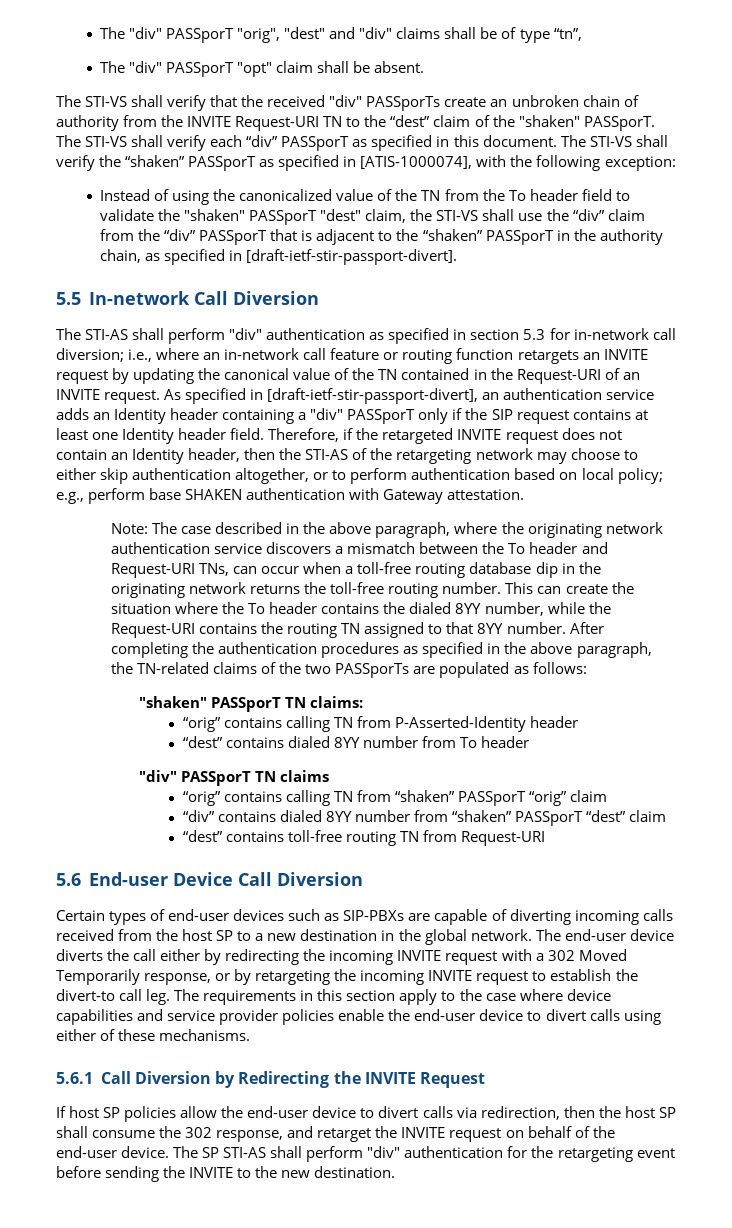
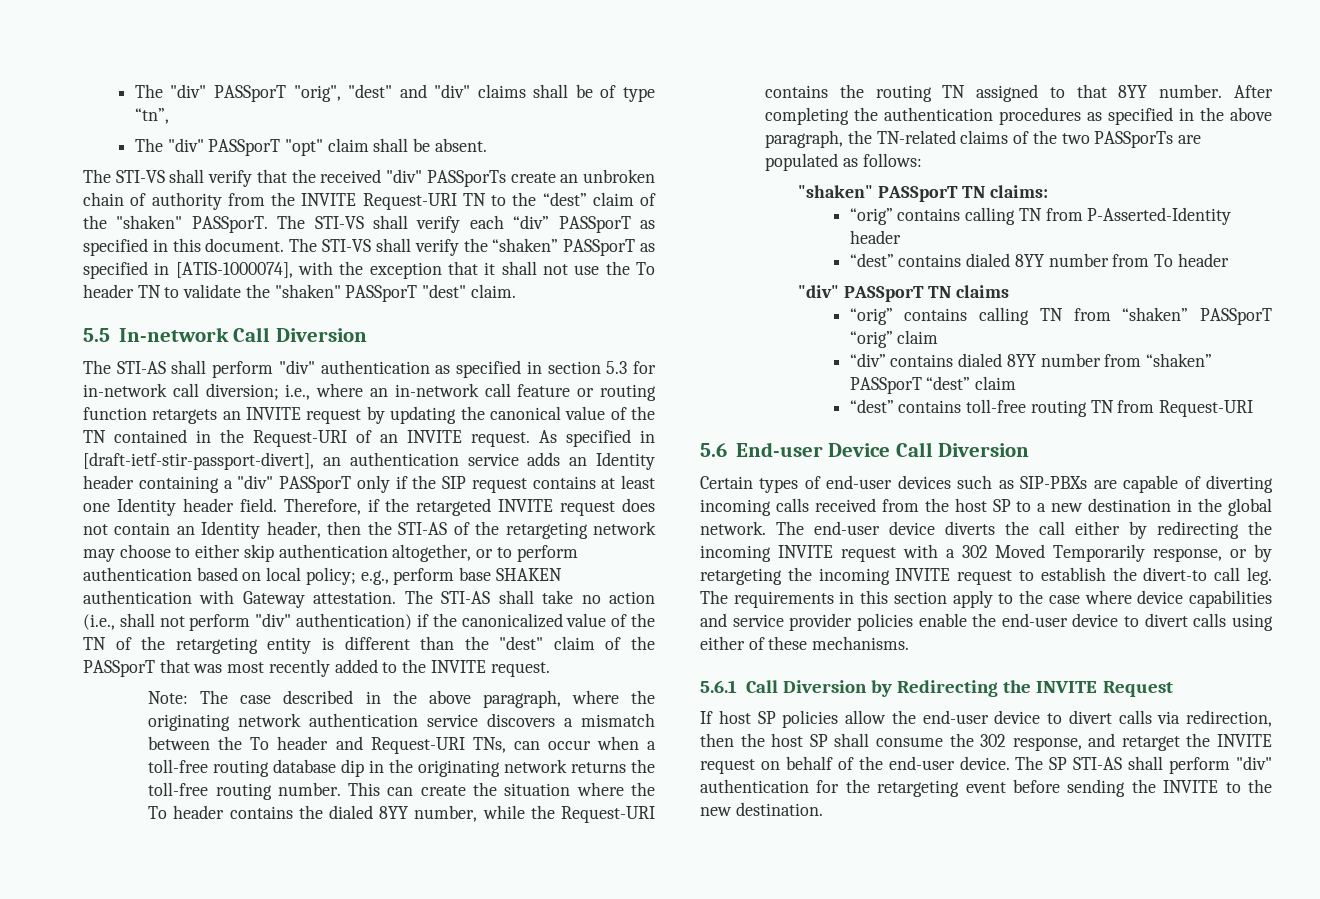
- The STI-VS shall verify the “shaken” PASSporT as specified in [ATIS-1000074], with the following exception:
- Instead of using the canonicalized value of the TN from the To header field to validate the "shaken" PASSporT "dest" claim, the STI-VS shall use the “div” claim from the “div” PASSporT that is adjacent to the “shaken” PASSporT in the authority chain, as specified in [draft-ietf-stir-passport-divert].
+ The STI-VS shall verify the “shaken” PASSporT as specified in [ATIS-1000074], with the exception that it shall not use the To header TN to validate the "shaken" PASSporT "dest" claim.
+ The STI-AS shall take no action (i.e., shall not perform "div" authentication) if the canonicalized value of the TN of the retargeting entity is different than the "dest" claim of the PASSporT that was most recently added to the INVITE request.

